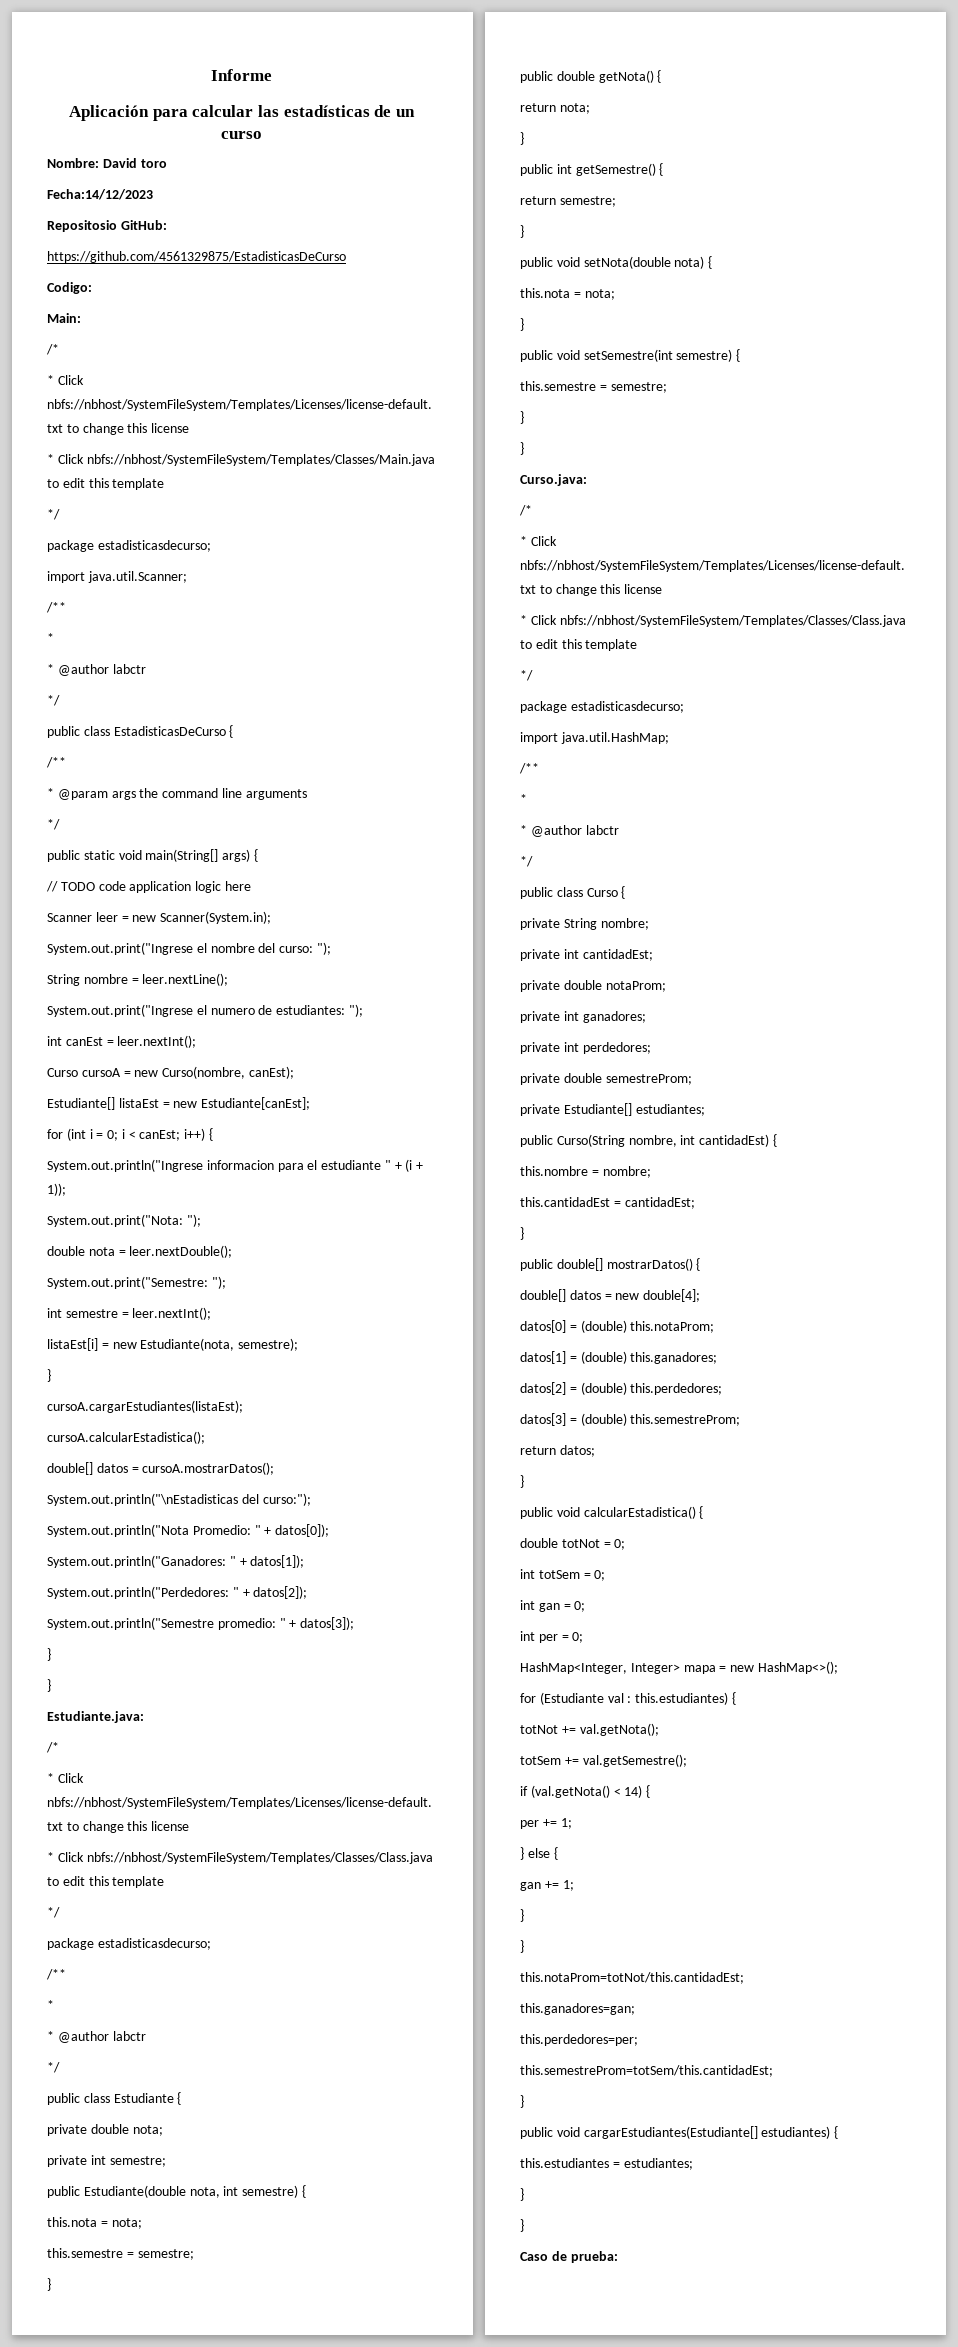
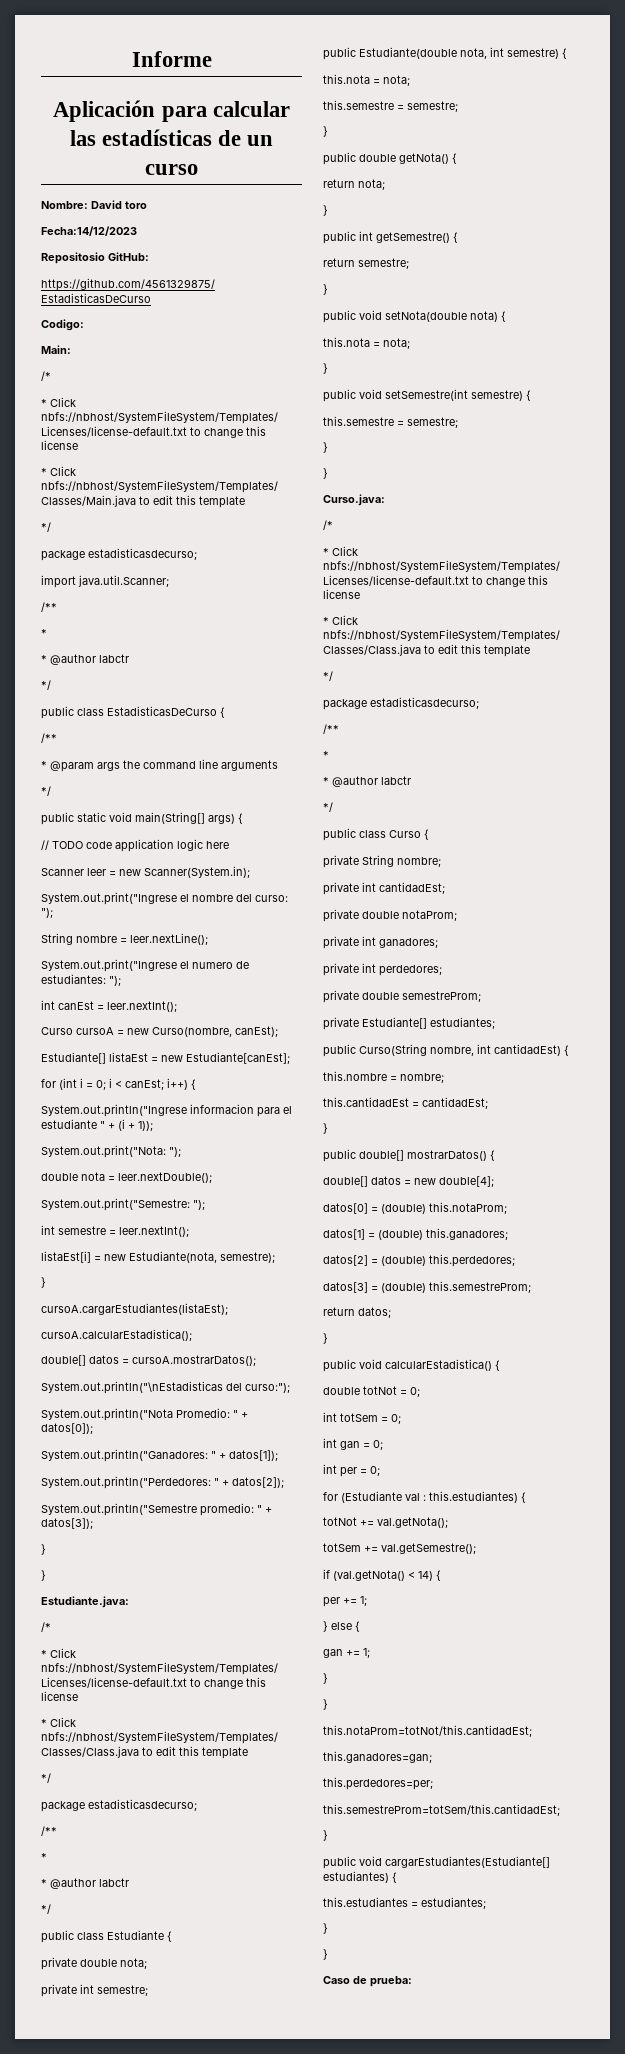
- import java.util.HashMap;
- HashMap<Integer, Integer> mapa = new HashMap<>();

